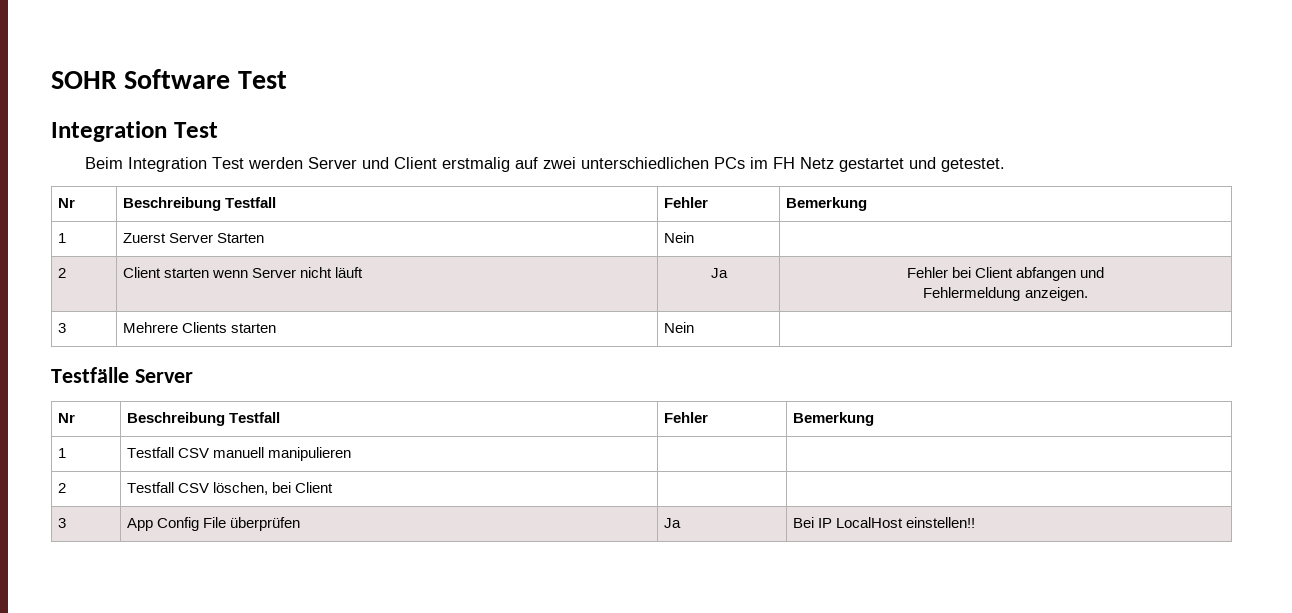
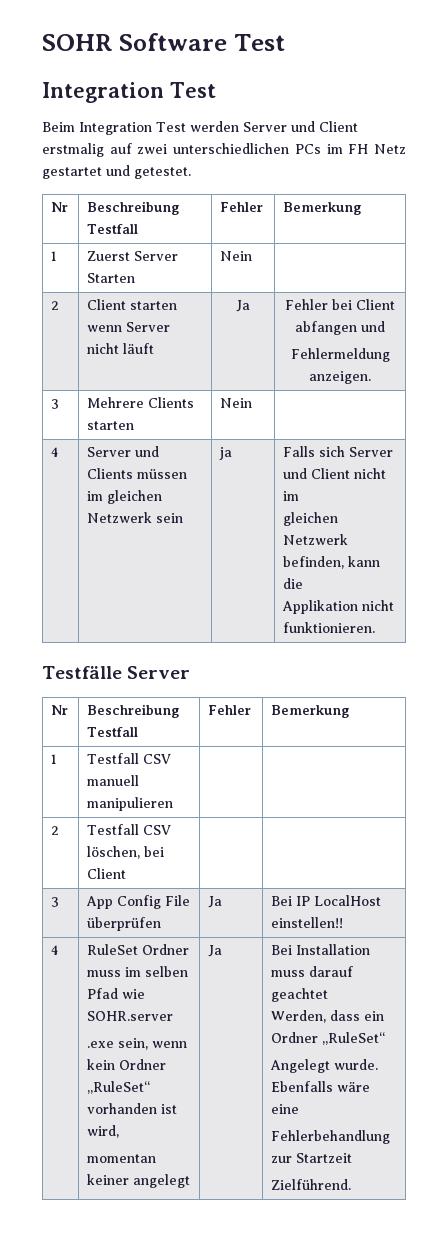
+ 4 | Server und Clients müssen im gleichen Netzwerk sein | ja | Falls sich Server und Client nicht im
+ gleichen Netzwerk befinden, kann die
+ Applikation nicht funktionieren.
+ 4 | RuleSet Ordner muss im selben Pfad wie SOHR.server
+ .exe sein, wenn kein Ordner „RuleSet“ vorhanden ist wird,
+ momentan keiner angelegt | Ja | Bei Installation muss darauf geachtet
+ Werden, dass ein Ordner „RuleSet“
+ Angelegt wurde. Ebenfalls wäre eine
+ Fehlerbehandlung zur Startzeit
+ Zielführend.

